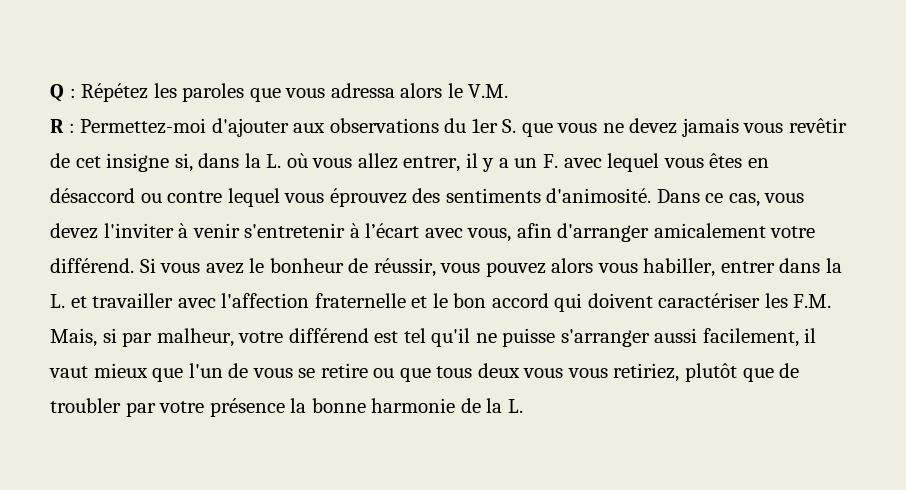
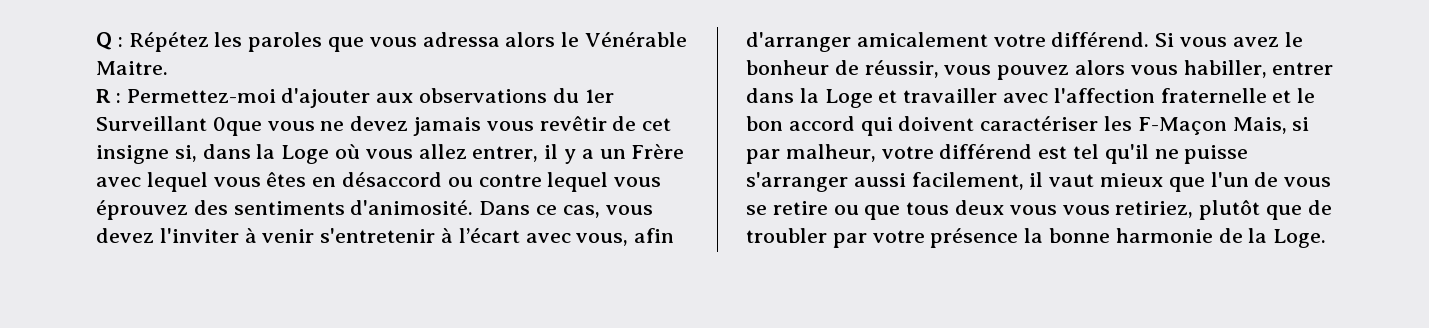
- Q : Répétez les paroles que vous adressa alors le V.M.
+ Q : Répétez les paroles que vous adressa alors le Vénérable Maitre.
- R : Permettez-moi d'ajouter aux observations du 1er S. que vous ne devez jamais vous revêtir de cet insigne si, dans la L. où vous allez entrer, il y a un F. avec lequel vous êtes en désaccord ou contre lequel vous éprouvez des sentiments d'animosité.
+ R : Permettez-moi d'ajouter aux observations du 1er Surveillant 0que vous ne devez jamais vous revêtir de cet insigne si, dans la Loge où vous allez entrer, il y a un Frère avec lequel vous êtes en désaccord ou contre lequel vous éprouvez des sentiments d'animosité.
- Si vous avez le bonheur de réussir, vous pouvez alors vous habiller, entrer dans la L. et travailler avec l'affection fraternelle et le bon accord qui doivent caractériser les F.M. Mais, si par malheur, votre différend est tel qu'il ne puisse s'arranger aussi facilement, il vaut mieux que l'un de vous se retire ou que tous deux vous vous retiriez, plutôt que de troubler par votre présence la bonne harmonie de la L.
+ Si vous avez le bonheur de réussir, vous pouvez alors vous habiller, entrer dans la Loge et travailler avec l'affection fraternelle et le bon accord qui doivent caractériser les F-Maçon Mais, si par malheur, votre différend est tel qu'il ne puisse s'arranger aussi facilement, il vaut mieux que l'un de vous se retire ou que tous deux vous vous retiriez, plutôt que de troubler par votre présence la bonne harmonie de la Loge.

